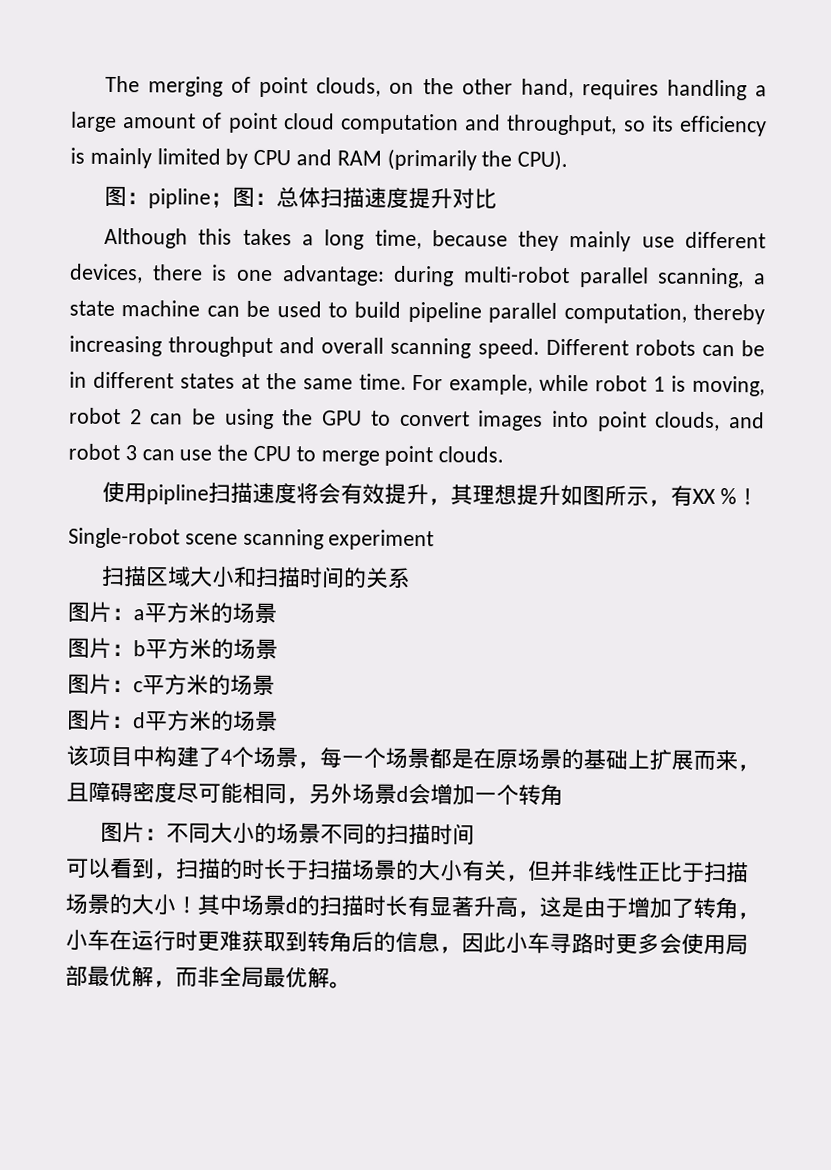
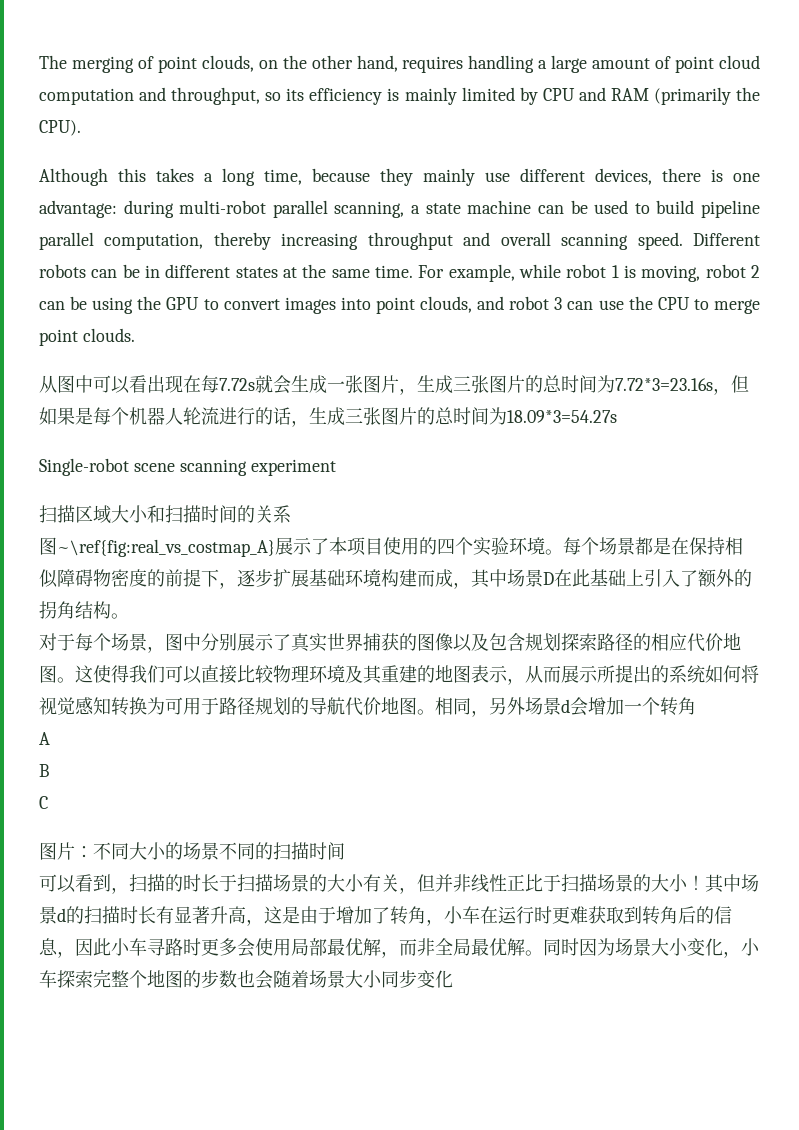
- 图：pipline；图：总体扫描速度提升对比
- 使用pipline扫描速度将会有效提升，其理想提升如图所示，有XX %！
+ 从图中可以看出现在每7.72s就会生成一张图片，生成三张图片的总时间为7.72*3=23.16s，但如果是每个机器人轮流进行的话，生成三张图片的总时间为18.09*3=54.27s
- 图片：a平方米的场景
- 图片：b平方米的场景
- 图片：c平方米的场景
- 图片：d平方米的场景
- 该项目中构建了4个场景，每一个场景都是在原场景的基础上扩展而来，且障碍密度尽可能相同，另外场景d会增加一个转角
+ 图~\ref{fig:real_vs_costmap_A}展示了本项目使用的四个实验环境。每个场景都是在保持相似障碍物密度的前提下，逐步扩展基础环境构建而成，其中场景D在此基础上引入了额外的拐角结构。
+ 对于每个场景，图中分别展示了真实世界捕获的图像以及包含规划探索路径的相应代价地图。这使得我们可以直接比较物理环境及其重建的地图表示，从而展示所提出的系统如何将视觉感知转换为可用于路径规划的导航代价地图。相同，另外场景d会增加一个转角
+ A
+ B
+ C
+ 同时因为场景大小变化，小车探索完整个地图的步数也会随着场景大小同步变化

